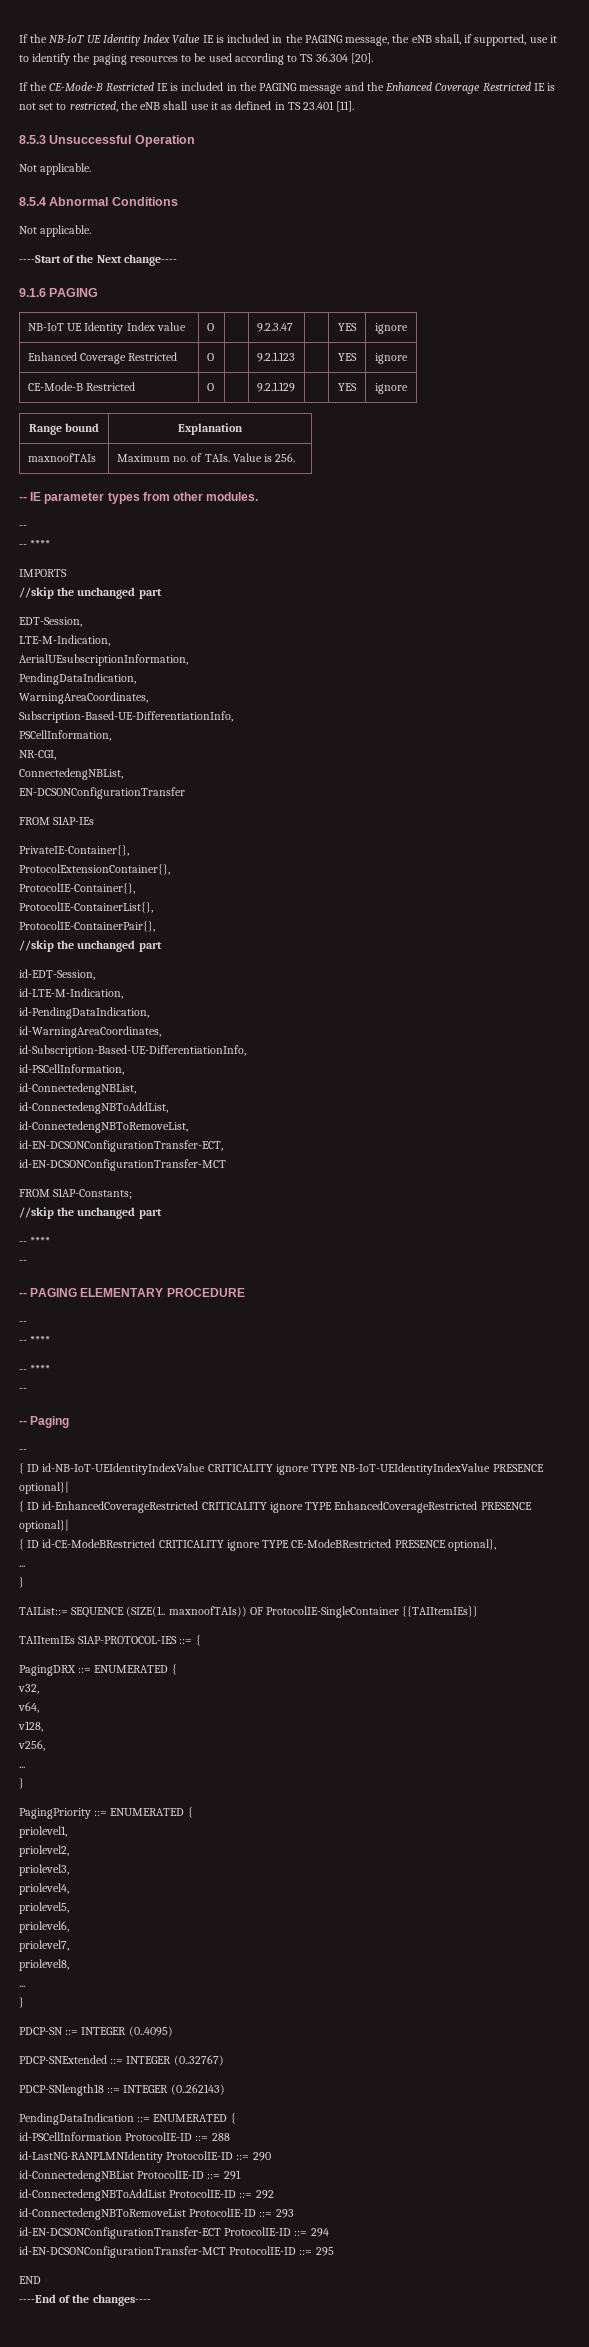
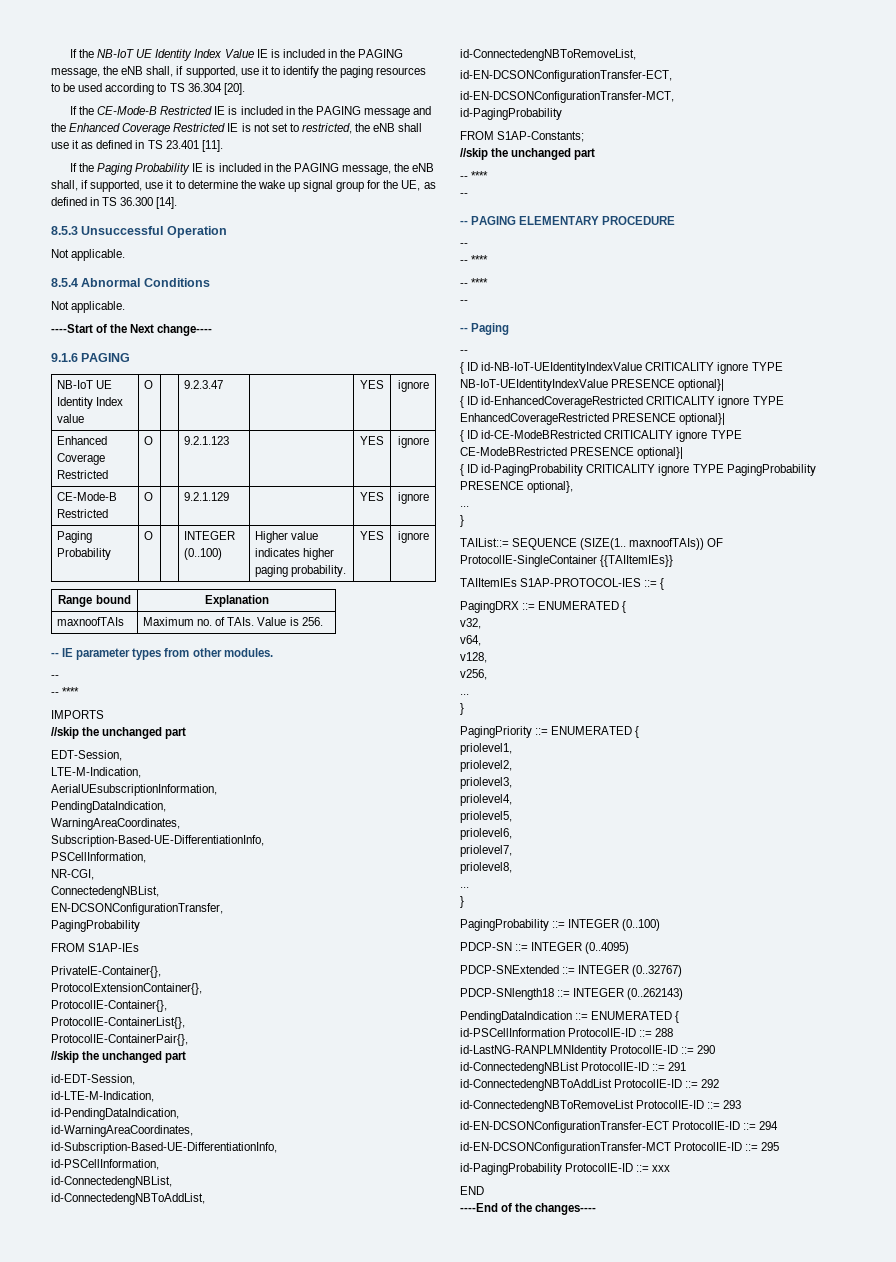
+ If the Paging Probability IE is included in the PAGING message, the eNB shall, if supported, use it to determine the wake up signal group for the UE, as defined in TS 36.300 [14].
+ Paging Probability | O | | INTEGER (0..100) | Higher value indicates higher paging probability. | YES | ignore
- EN-DCSONConfigurationTransfer
+ EN-DCSONConfigurationTransfer,
+ PagingProbability
  id-EN-DCSONConfigurationTransfer-ECT,
- id-EN-DCSONConfigurationTransfer-MCT
+ id-EN-DCSONConfigurationTransfer-MCT,
+ id-PagingProbability
- { ID id-CE-ModeBRestricted CRITICALITY ignore TYPE CE-ModeBRestricted PRESENCE optional},
+ { ID id-CE-ModeBRestricted CRITICALITY ignore TYPE CE-ModeBRestricted PRESENCE optional}|
+ { ID id-PagingProbability CRITICALITY ignore TYPE PagingProbability PRESENCE optional},
+ PagingProbability ::= INTEGER (0..100)
+ id-PagingProbability ProtocolIE-ID ::= xxx

